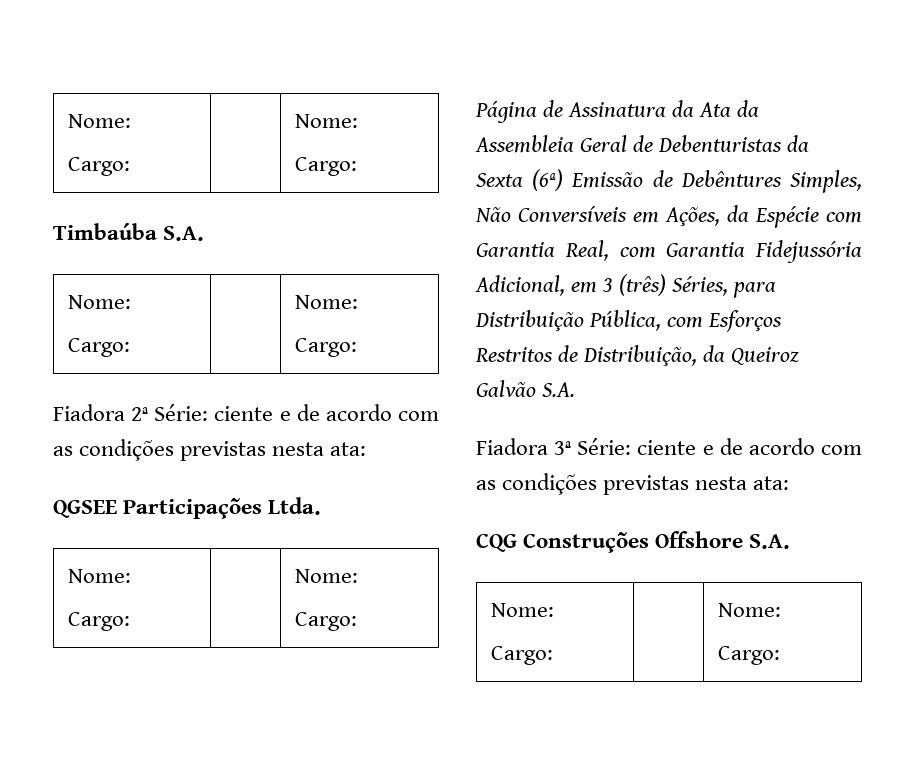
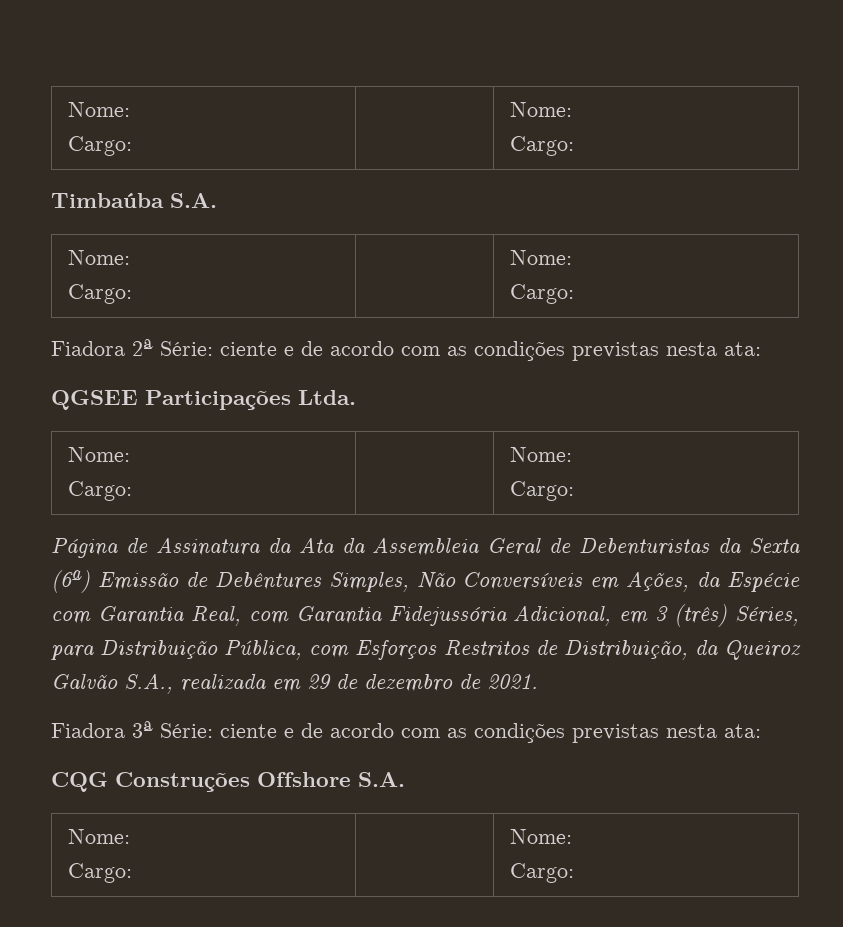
- Página de Assinatura da Ata da Assembleia Geral de Debenturistas da Sexta (6ª) Emissão de Debêntures Simples, Não Conversíveis em Ações, da Espécie com Garantia Real, com Garantia Fidejussória Adicional, em 3 (três) Séries, para Distribuição Pública, com Esforços Restritos de Distribuição, da Queiroz Galvão S.A.
+ Página de Assinatura da Ata da Assembleia Geral de Debenturistas da Sexta (6ª) Emissão de Debêntures Simples, Não Conversíveis em Ações, da Espécie com Garantia Real, com Garantia Fidejussória Adicional, em 3 (três) Séries, para Distribuição Pública, com Esforços Restritos de Distribuição, da Queiroz Galvão S.A., realizada em 29 de dezembro de 2021.

